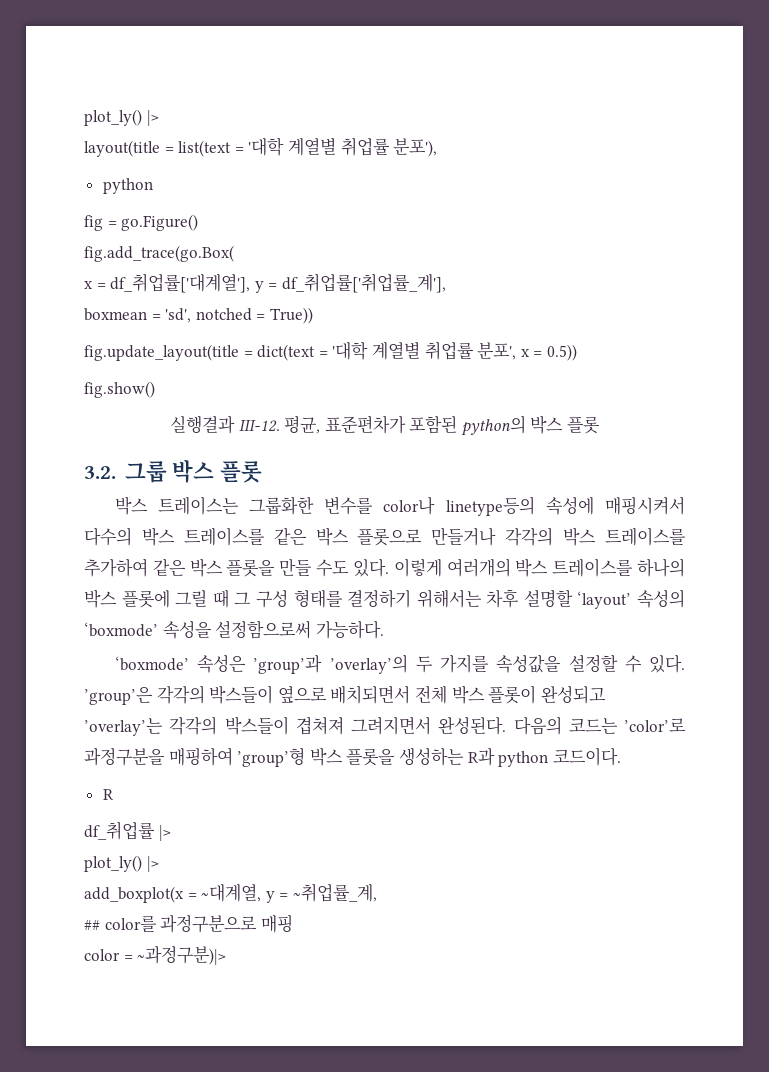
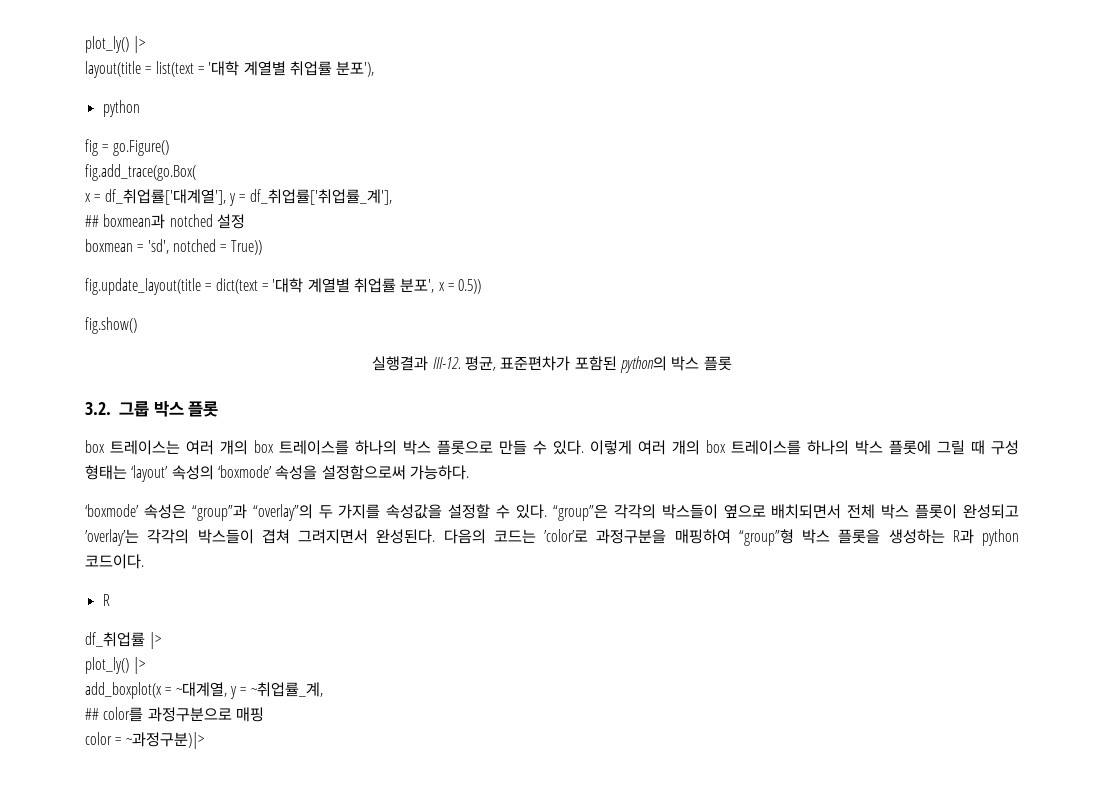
+ ## boxmean과 notched 설정
- 박스 트레이스는 그룹화한 변수를 color나 linetype등의 속성에 매핑시켜서 다수의 박스 트레이스를 같은 박스 플롯으로 만들거나 각각의 박스 트레이스를 추가하여 같은 박스 플롯을 만들 수도 있다. 이렇게 여러개의 박스 트레이스를 하나의 박스 플롯에 그릴 때 그 구성 형태를 결정하기 위해서는 차후 설명할 ‘layout’ 속성의 ‘boxmode’ 속성을 설정함으로써 가능하다.
+ box 트레이스는 여러 개의 box 트레이스를 하나의 박스 플롯으로 만들 수 있다. 이렇게 여러 개의 box 트레이스를 하나의 박스 플롯에 그릴 때 구성 형태는 ‘layout’ 속성의 ‘boxmode’ 속성을 설정함으로써 가능하다.
- ‘boxmode’ 속성은 ’group’과 ’overlay’의 두 가지를 속성값을 설정할 수 있다. ’group’은 각각의 박스들이 옆으로 배치되면서 전체 박스 플롯이 완성되고 ’overlay’는 각각의 박스들이 겹쳐져 그려지면서 완성된다.
+ ‘boxmode’ 속성은 “group”과 “overlay”의 두 가지를 속성값을 설정할 수 있다. “group”은 각각의 박스들이 옆으로 배치되면서 전체 박스 플롯이 완성되고 ’overlay’는 각각의 박스들이 겹쳐 그려지면서 완성된다.
- 다음의 코드는 ’color’로 과정구분을 매핑하여 ’group’형 박스 플롯을 생성하는 R과 python 코드이다.
+ 다음의 코드는 ’color’로 과정구분을 매핑하여 “group”형 박스 플롯을 생성하는 R과 python 코드이다.

